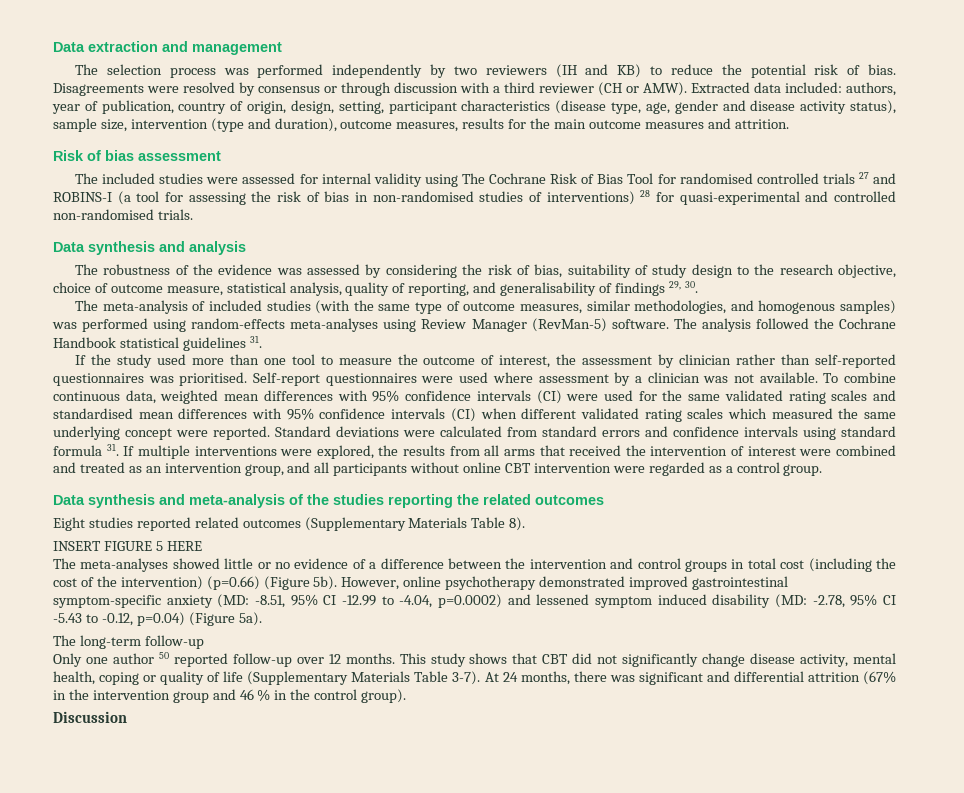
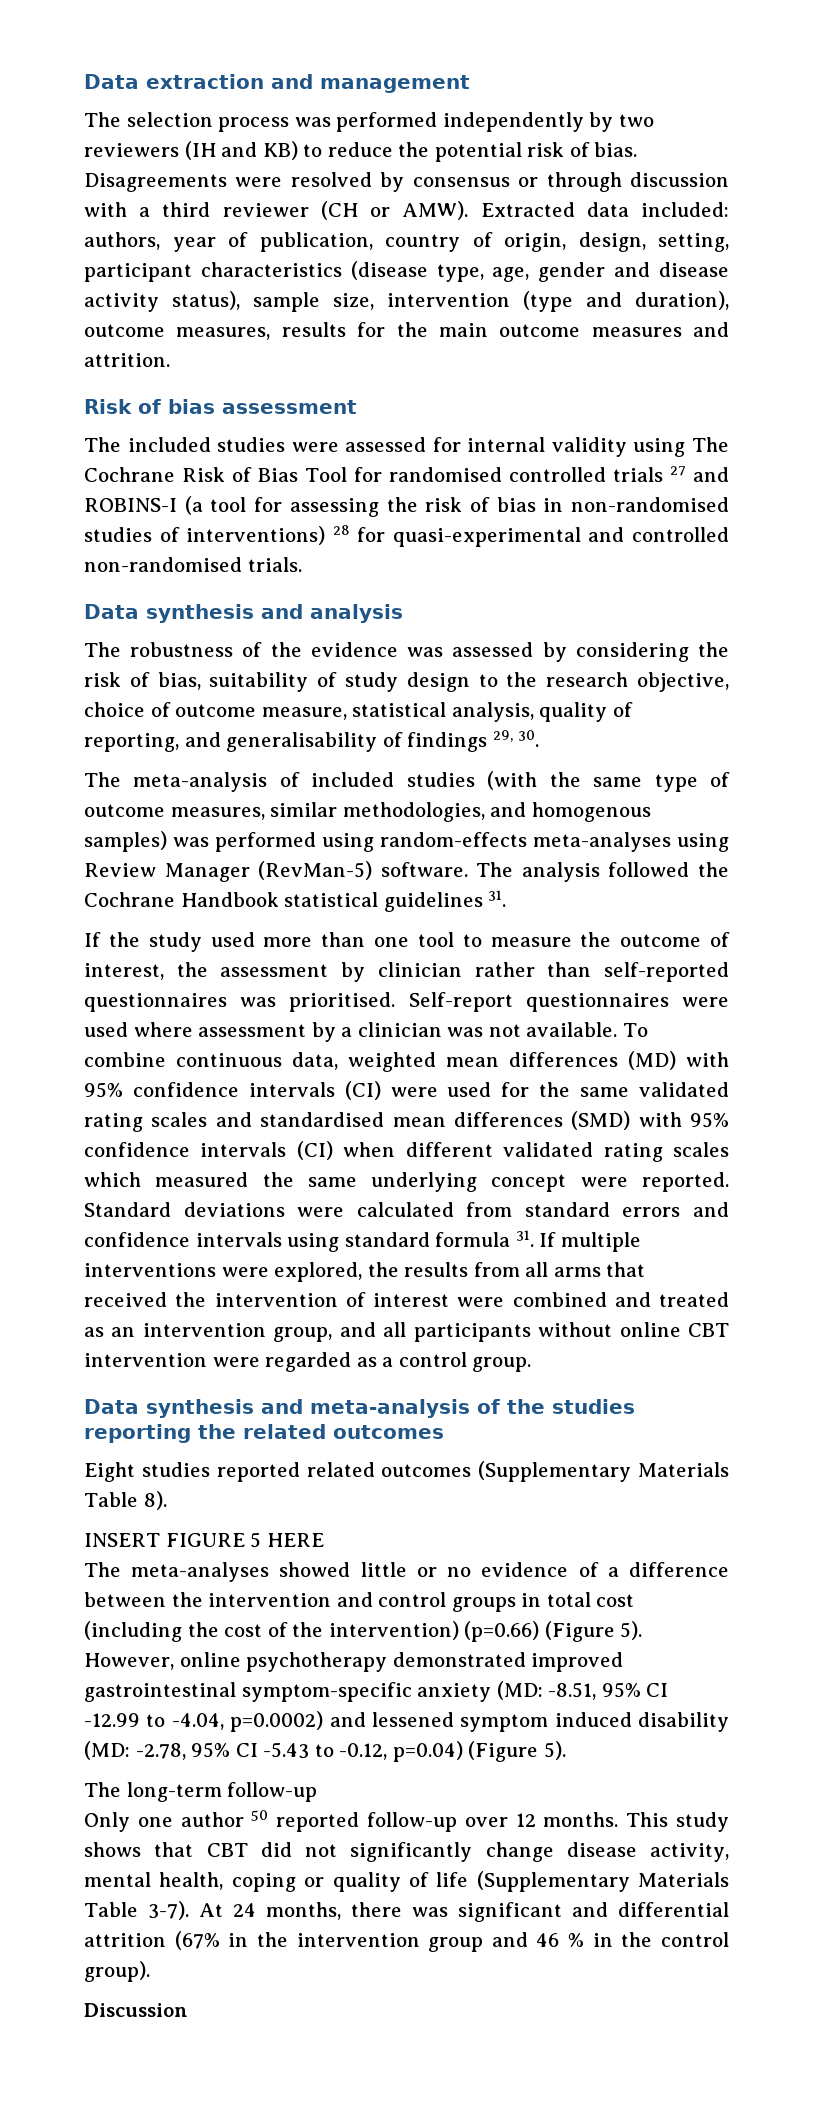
- To combine continuous data, weighted mean differences with 95% confidence intervals (CI) were used for the same validated rating scales and standardised mean differences with 95% confidence intervals (CI) when different validated rating scales which measured the same underlying concept were reported.
+ To combine continuous data, weighted mean differences (MD) with 95% confidence intervals (CI) were used for the same validated rating scales and standardised mean differences (SMD) with 95% confidence intervals (CI) when different validated rating scales which measured the same underlying concept were reported.
- The meta-analyses showed little or no evidence of a difference between the intervention and control groups in total cost (including the cost of the intervention) (p=0.66) (Figure 5b).
+ The meta-analyses showed little or no evidence of a difference between the intervention and control groups in total cost (including the cost of the intervention) (p=0.66) (Figure 5).
- However, online psychotherapy demonstrated improved gastrointestinal symptom-specific anxiety (MD: -8.51, 95% CI -12.99 to -4.04, p=0.0002) and lessened symptom induced disability (MD: -2.78, 95% CI -5.43 to -0.12, p=0.04) (Figure 5a).
+ However, online psychotherapy demonstrated improved gastrointestinal symptom-specific anxiety (MD: -8.51, 95% CI -12.99 to -4.04, p=0.0002) and lessened symptom induced disability (MD: -2.78, 95% CI -5.43 to -0.12, p=0.04) (Figure 5).

